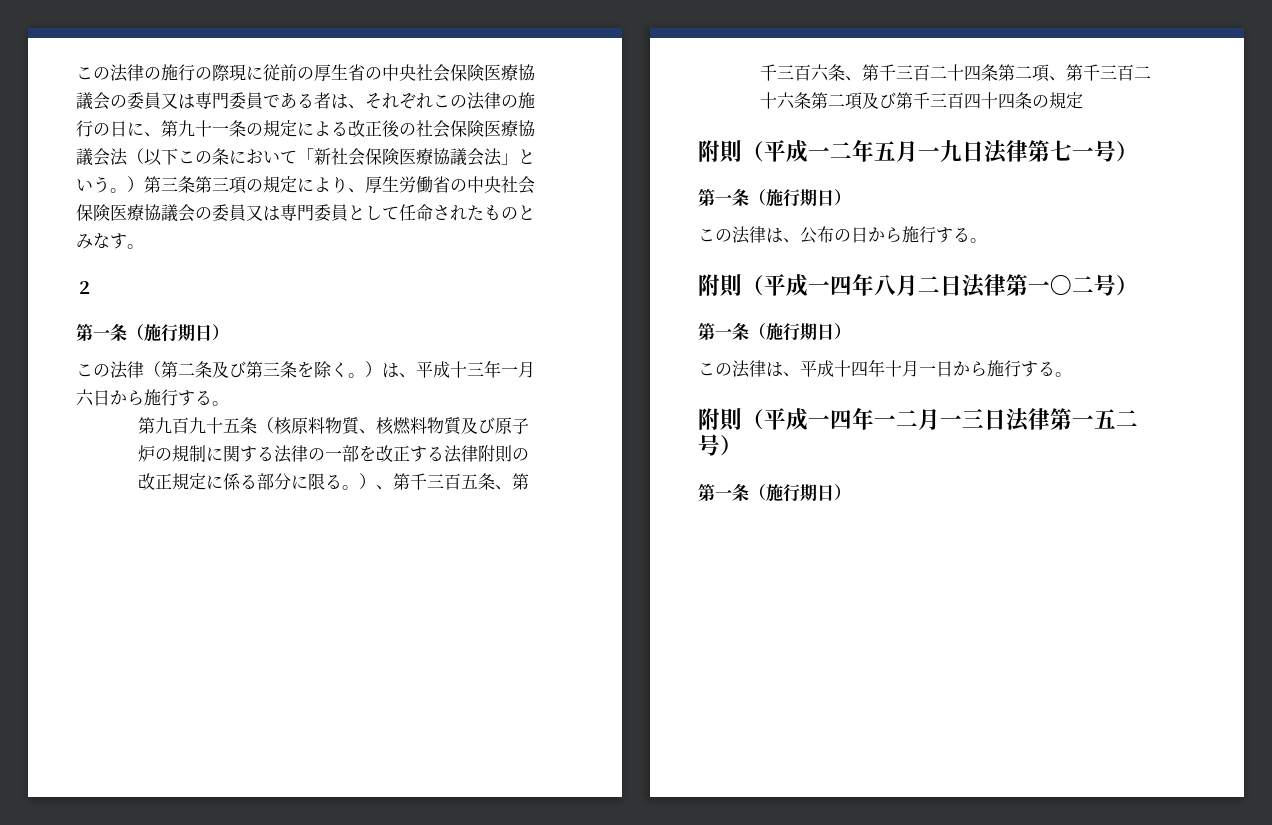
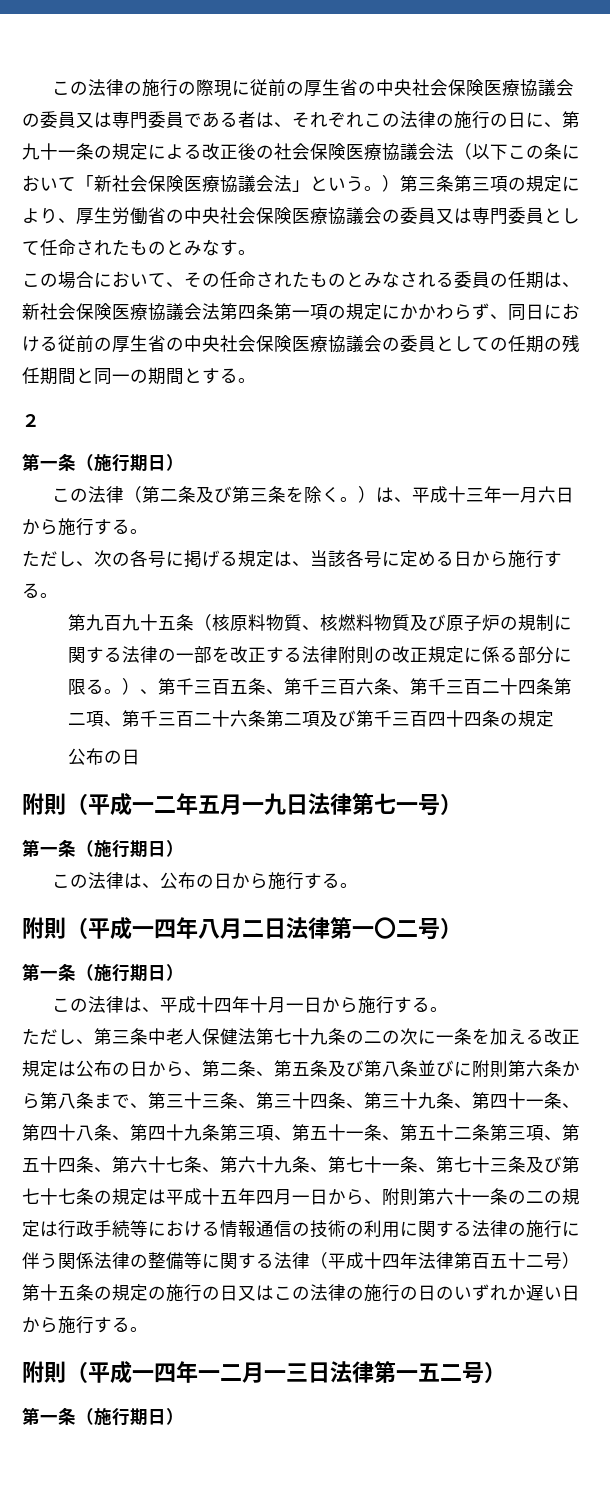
+ この場合において、その任命されたものとみなされる委員の任期は、新社会保険医療協議会法第四条第一項の規定にかかわらず、同日における従前の厚生省の中央社会保険医療協議会の委員としての任期の残任期間と同一の期間とする。
+ ただし、次の各号に掲げる規定は、当該各号に定める日から施行する。
  第九百九十五条（核原料物質、核燃料物質及び原子炉の規制に関する法律の一部を改正する法律附則の改正規定に係る部分に限る。）、第千三百五条、第千三百六条、第千三百二十四条第二項、第千三百二十六条第二項及び第千三百四十四条の規定
+ 公布の日
+ ただし、第三条中老人保健法第七十九条の二の次に一条を加える改正規定は公布の日から、第二条、第五条及び第八条並びに附則第六条から第八条まで、第三十三条、第三十四条、第三十九条、第四十一条、第四十八条、第四十九条第三項、第五十一条、第五十二条第三項、第五十四条、第六十七条、第六十九条、第七十一条、第七十三条及び第七十七条の規定は平成十五年四月一日から、附則第六十一条の二の規定は行政手続等における情報通信の技術の利用に関する法律の施行に伴う関係法律の整備等に関する法律（平成十四年法律第百五十二号）第十五条の規定の施行の日又はこの法律の施行の日のいずれか遅い日から施行する。

